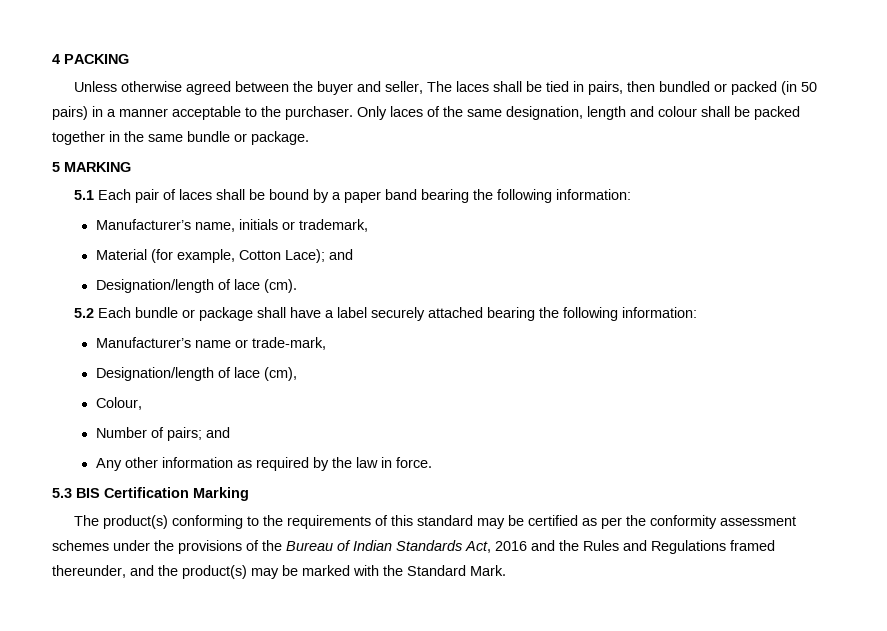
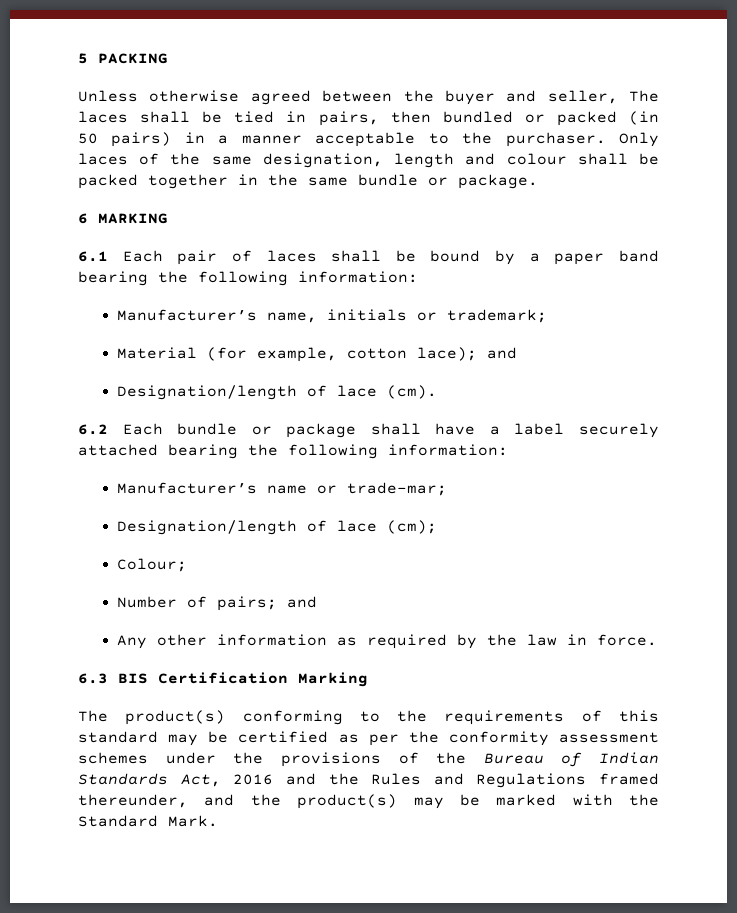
- 4 PACKING
+ 5 PACKING
- 5 MARKING
+ 6 MARKING
- 5.1 Each pair of laces shall be bound by a paper band bearing the following information:
+ 6.1 Each pair of laces shall be bound by a paper band bearing the following information:
- Manufacturer’s name, initials or trademark,
+ Manufacturer’s name, initials or trademark;
- Material (for example, Cotton Lace); and
+ Material (for example, cotton lace); and
- 5.2 Each bundle or package shall have a label securely attached bearing the following information:
+ 6.2 Each bundle or package shall have a label securely attached bearing the following information:
- Manufacturer’s name or trade-mark,
- Designation/length of lace (cm),
- Colour,
+ Manufacturer’s name or trade-mar;
+ Designation/length of lace (cm);
+ Colour;
- 5.3 BIS Certification Marking
+ 6.3 BIS Certification Marking

